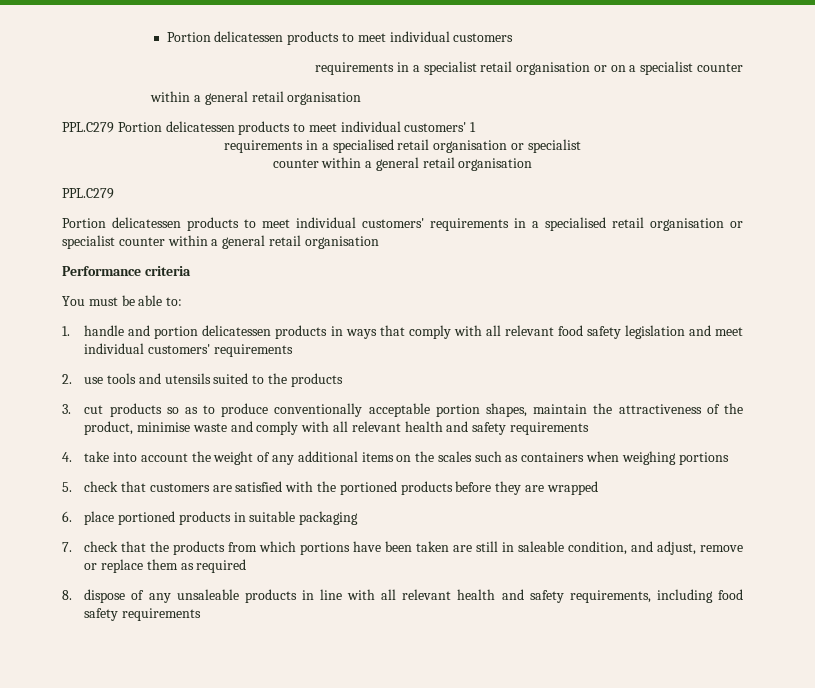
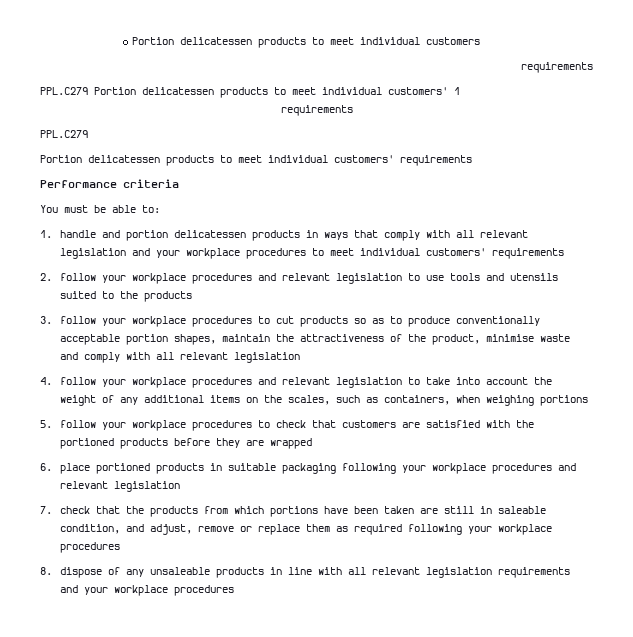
  Portion delicatessen products to meet individual customers
- requirements in a specialist retail organisation or on a specialist counter
- within a general retail organisation
+ requirements
  PPL.C279 Portion delicatessen products to meet individual customers' 1
- requirements in a specialised retail organisation or specialist
- counter within a general retail organisation
+ requirements
- Portion delicatessen products to meet individual customers' requirements in a specialised retail organisation or specialist counter within a general retail organisation
+ Portion delicatessen products to meet individual customers' requirements
- 1. handle and portion delicatessen products in ways that comply with all relevant food safety legislation and meet individual customers' requirements
+ 1. handle and portion delicatessen products in ways that comply with all relevant legislation and your workplace procedures to meet individual customers' requirements
- 2. use tools and utensils suited to the products
+ 2. follow your workplace procedures and relevant legislation to use tools and utensils suited to the products
- 3. cut products so as to produce conventionally acceptable portion shapes, maintain the attractiveness of the product, minimise waste and comply with all relevant health and safety requirements
- 4. take into account the weight of any additional items on the scales such as containers when weighing portions
+ 3. follow your workplace procedures to cut products so as to produce conventionally acceptable portion shapes, maintain the attractiveness of the product, minimise waste and comply with all relevant legislation
+ 4. follow your workplace procedures and relevant legislation to take into account the weight of any additional items on the scales, such as containers, when weighing portions
- 5. check that customers are satisfied with the portioned products before they are wrapped
+ 5. follow your workplace procedures to check that customers are satisfied with the portioned products before they are wrapped
- 6. place portioned products in suitable packaging
+ 6. place portioned products in suitable packaging following your workplace procedures and relevant legislation
- 7. check that the products from which portions have been taken are still in saleable condition, and adjust, remove or replace them as required
+ 7. check that the products from which portions have been taken are still in saleable condition, and adjust, remove or replace them as required following your workplace procedures
- 8. dispose of any unsaleable products in line with all relevant health and safety requirements, including food safety requirements
+ 8. dispose of any unsaleable products in line with all relevant legislation requirements and your workplace procedures

